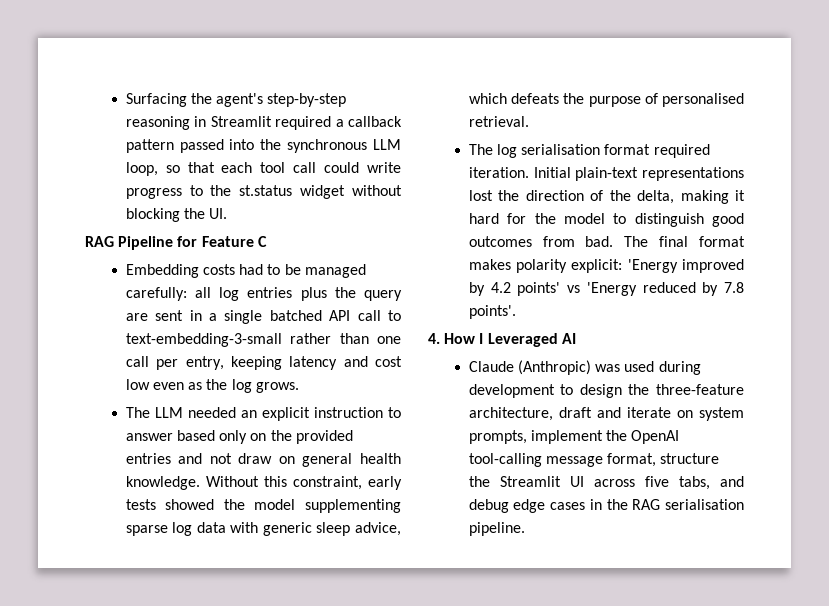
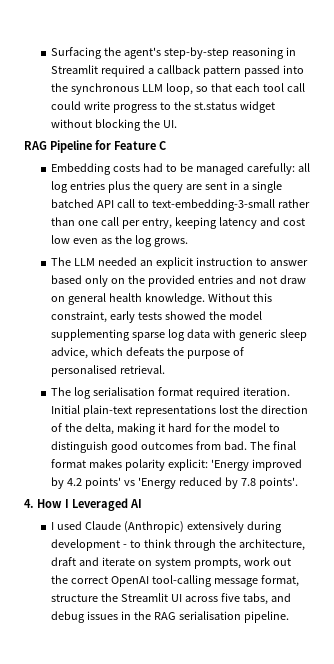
- Claude (Anthropic) was used during development to design the three-feature architecture, draft and iterate on system prompts, implement the OpenAI tool-calling message format, structure the Streamlit UI across five tabs, and debug edge cases in the RAG serialisation pipeline.
+ I used Claude (Anthropic) extensively during development - to think through the architecture, draft and iterate on system prompts, work out the correct OpenAI tool-calling message format, structure the Streamlit UI across five tabs, and debug issues in the RAG serialisation pipeline.

